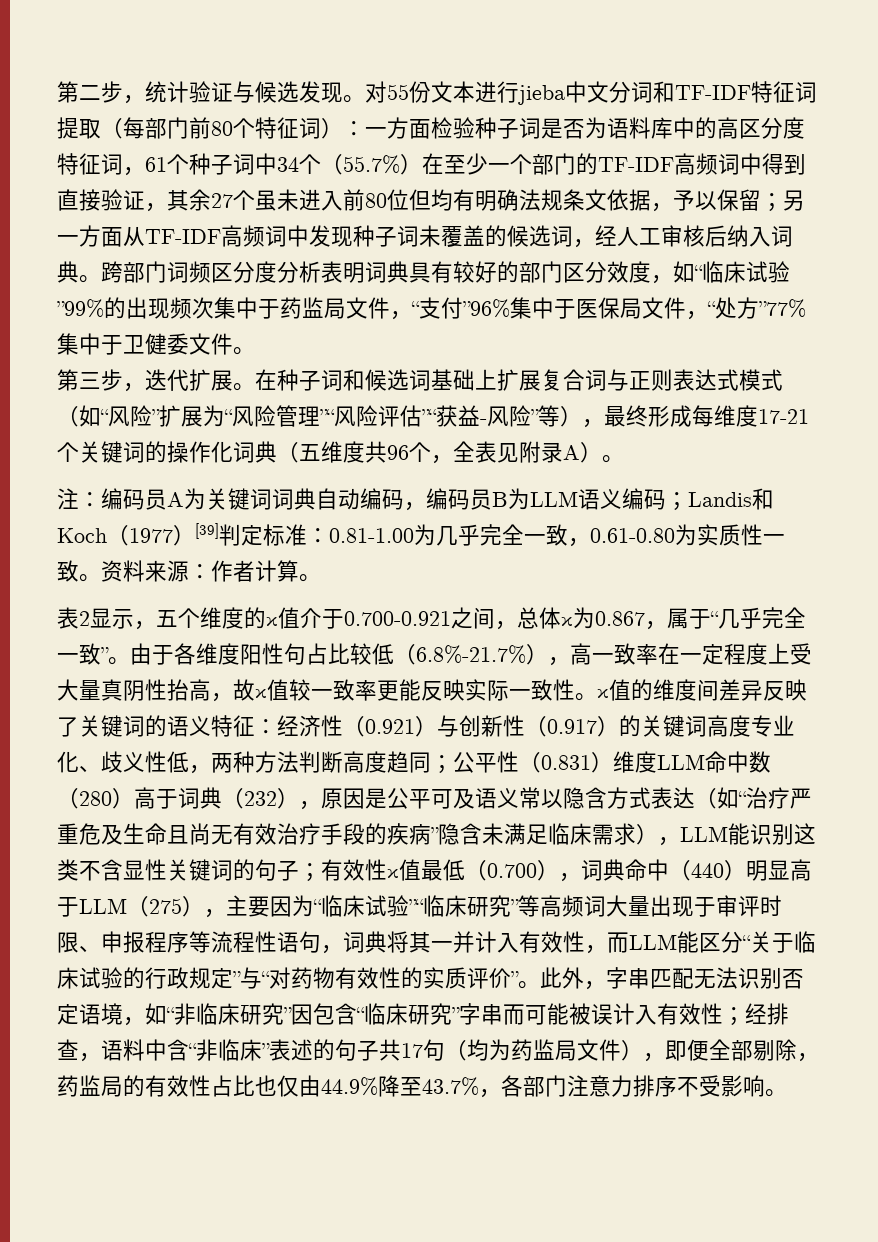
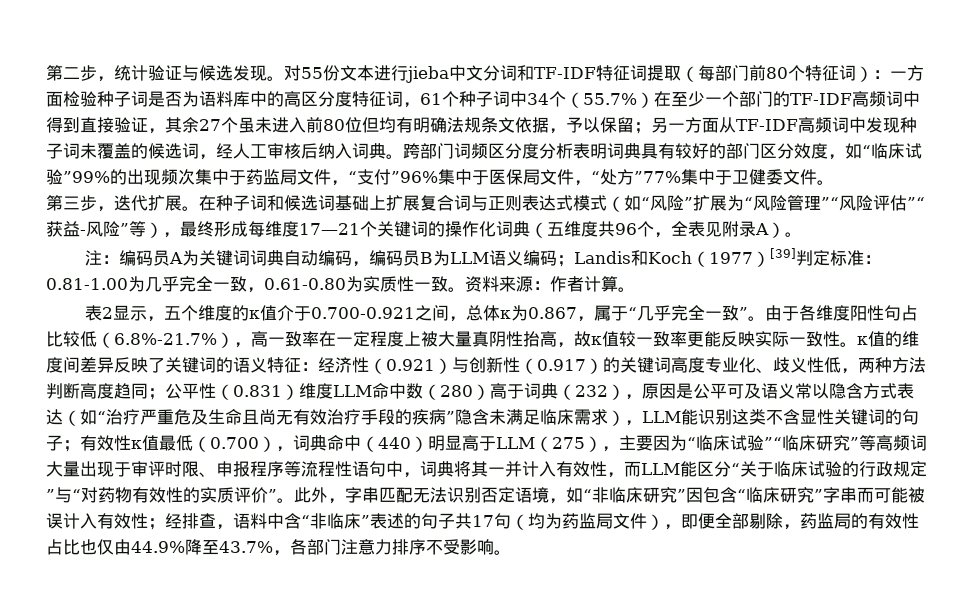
- 在种子词和候选词基础上扩展复合词与正则表达式模式（如“风险”扩展为“风险管理”“风险评估”“获益-风险”等），最终形成每维度17-21个关键词的操作化词典（五维度共96个，全表见附录A）。
+ 在种子词和候选词基础上扩展复合词与正则表达式模式（如“风险”扩展为“风险管理”“风险评估”“获益-风险”等），最终形成每维度17—21个关键词的操作化词典（五维度共96个，全表见附录A）。
- 由于各维度阳性句占比较低（6.8%-21.7%），高一致率在一定程度上受大量真阴性抬高，故κ值较一致率更能反映实际一致性。κ值的维度间差异反映了关键词的语义特征：
+ 由于各维度阳性句占比较低（6.8%-21.7%），高一致率在一定程度上被大量真阴性抬高，故κ值较一致率更能反映实际一致性。κ值的维度间差异反映了关键词的语义特征：
- 有效性κ值最低（0.700），词典命中（440）明显高于LLM（275），主要因为“临床试验”“临床研究”等高频词大量出现于审评时限、申报程序等流程性语句，词典将其一并计入有效性，而LLM能区分“关于临床试验的行政规定”与“对药物有效性的实质评价”。
+ 有效性κ值最低（0.700），词典命中（440）明显高于LLM（275），主要因为“临床试验”“临床研究”等高频词大量出现于审评时限、申报程序等流程性语句中，词典将其一并计入有效性，而LLM能区分“关于临床试验的行政规定”与“对药物有效性的实质评价”。

